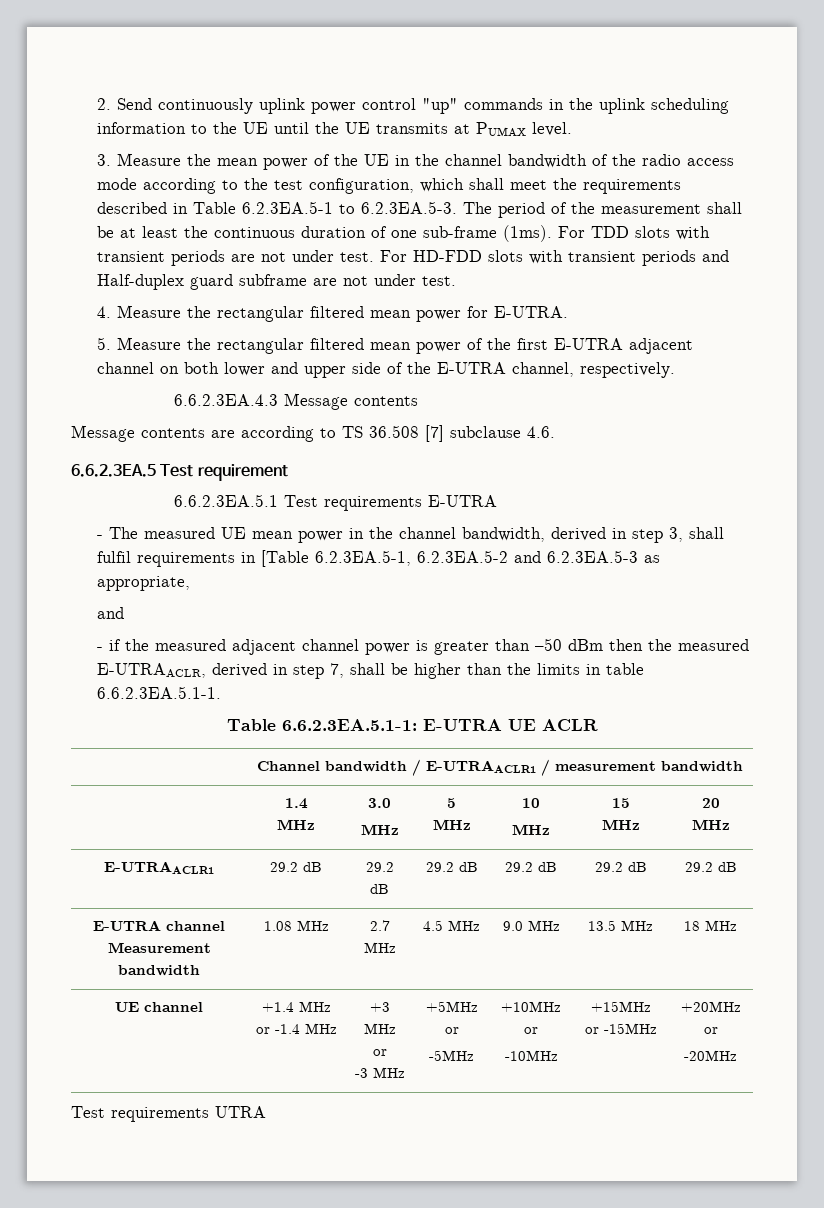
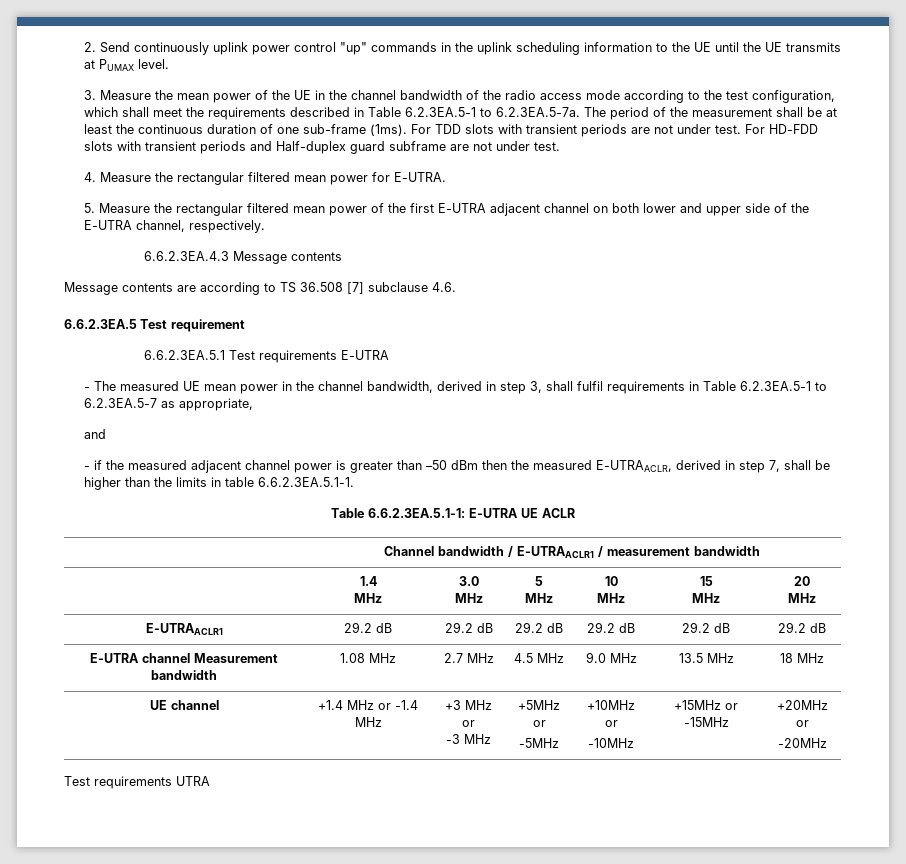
- 3. Measure the mean power of the UE in the channel bandwidth of the radio access mode according to the test configuration, which shall meet the requirements described in Table 6.2.3EA.5-1 to 6.2.3EA.5-3. The period of the measurement shall be at least the continuous duration of one sub-frame (1ms).
+ 3. Measure the mean power of the UE in the channel bandwidth of the radio access mode according to the test configuration, which shall meet the requirements described in Table 6.2.3EA.5-1 to 6.2.3EA.5-7a. The period of the measurement shall be at least the continuous duration of one sub-frame (1ms).
- - The measured UE mean power in the channel bandwidth, derived in step 3, shall fulfil requirements in [Table 6.2.3EA.5-1, 6.2.3EA.5-2 and 6.2.3EA.5-3 as appropriate,
+ - The measured UE mean power in the channel bandwidth, derived in step 3, shall fulfil requirements in Table 6.2.3EA.5-1 to 6.2.3EA.5-7 as appropriate,

